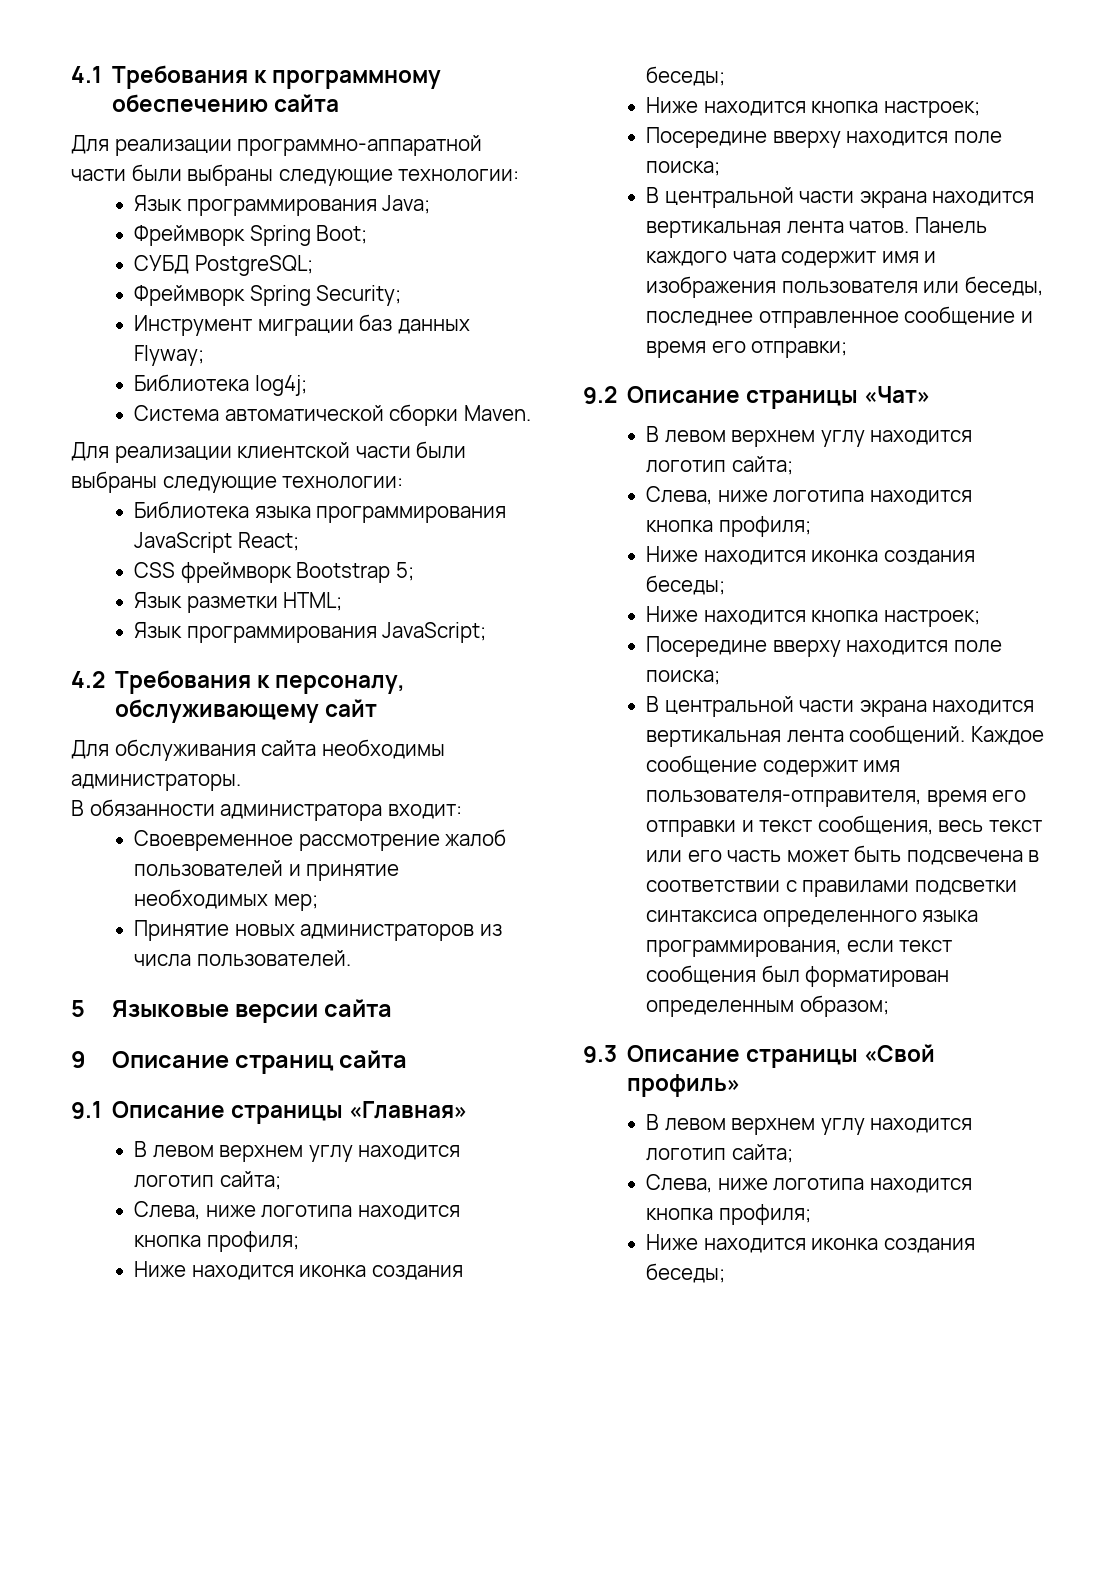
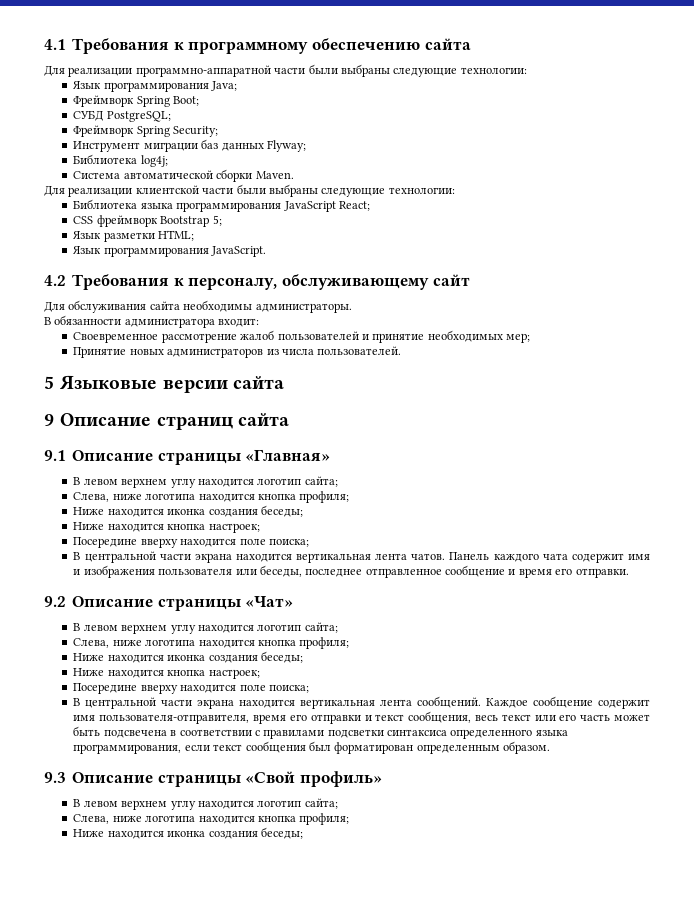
- Язык программирования JavaScript;
+ Язык программирования JavaScript.
- Панель каждого чата содержит имя и изображения пользователя или беседы, последнее отправленное сообщение и время его отправки;
+ Панель каждого чата содержит имя и изображения пользователя или беседы, последнее отправленное сообщение и время его отправки.
- Каждое сообщение содержит имя пользователя-отправителя, время его отправки и текст сообщения, весь текст или его часть может быть подсвечена в соответствии с правилами подсветки синтаксиса определенного языка программирования, если текст сообщения был форматирован определенным образом;
+ Каждое сообщение содержит имя пользователя-отправителя, время его отправки и текст сообщения, весь текст или его часть может быть подсвечена в соответствии с правилами подсветки синтаксиса определенного языка программирования, если текст сообщения был форматирован определенным образом.

